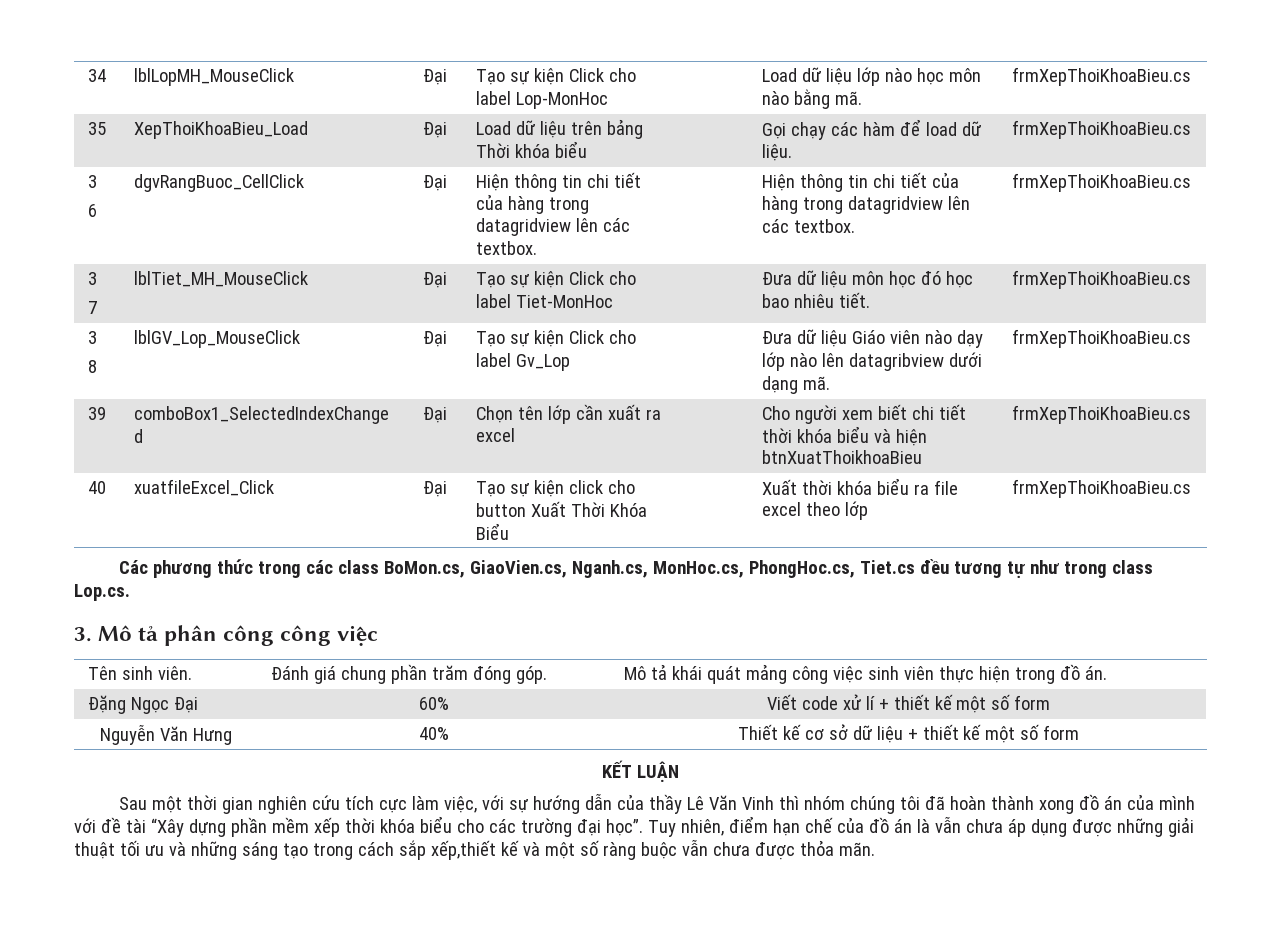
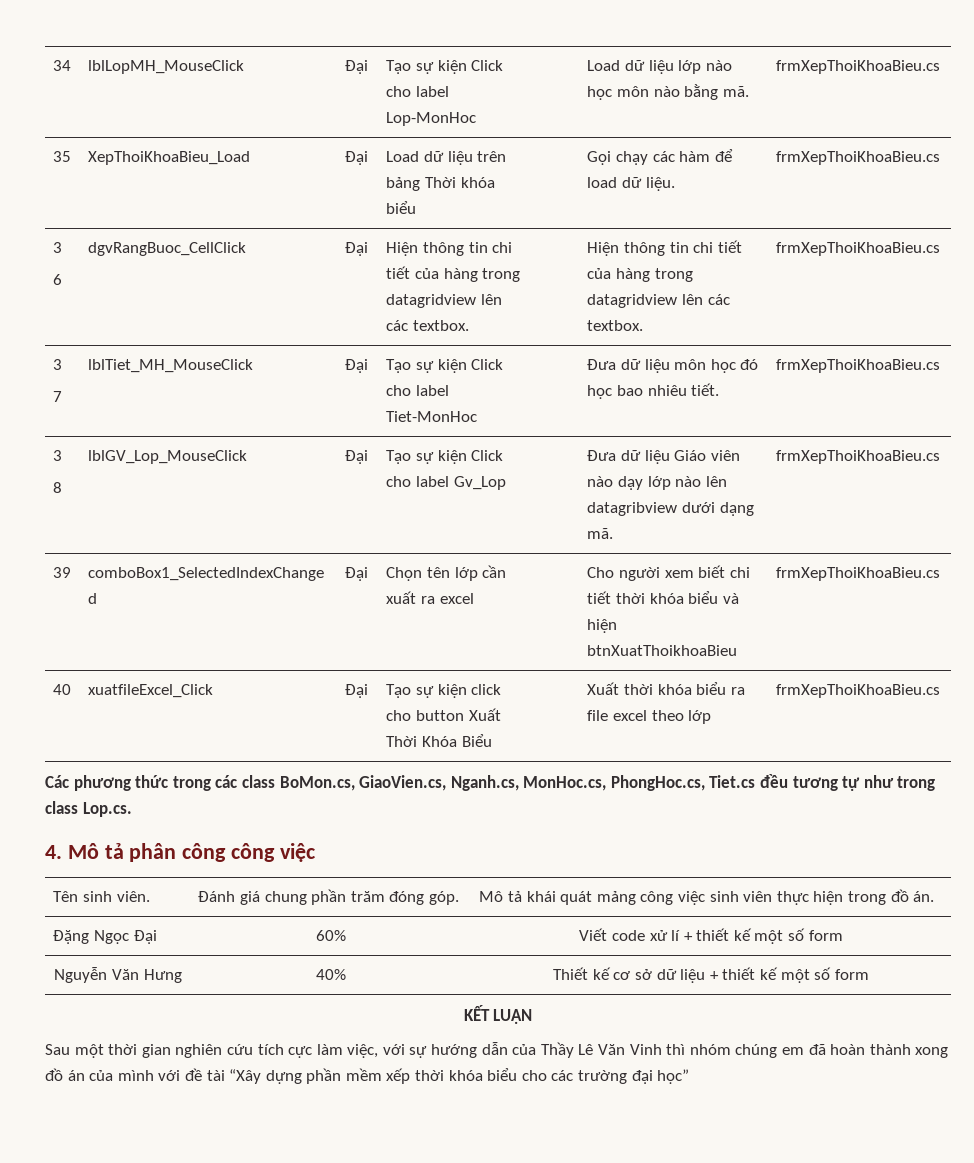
- 3. Mô tả phân công công việc
+ 4. Mô tả phân công công việc
- Sau một thời gian nghiên cứu tích cực làm việc, với sự hướng dẫn của thầy Lê Văn Vinh thì nhóm chúng tôi đã hoàn thành xong đồ án của mình với đề tài “Xây dựng phần mềm xếp thời khóa biểu cho các trường đại học”. Tuy nhiên, điểm hạn chế của đồ án là vẫn chưa áp dụng được những giải thuật tối ưu và những sáng tạo trong cách sắp xếp,thiết kế và một số ràng buộc vẫn chưa được thỏa mãn.
+ Sau một thời gian nghiên cứu tích cực làm việc, với sự hướng dẫn của Thầy Lê Văn Vinh thì nhóm chúng em đã hoàn thành xong đồ án của mình với đề tài “Xây dựng phần mềm xếp thời khóa biểu cho các trường đại học”

